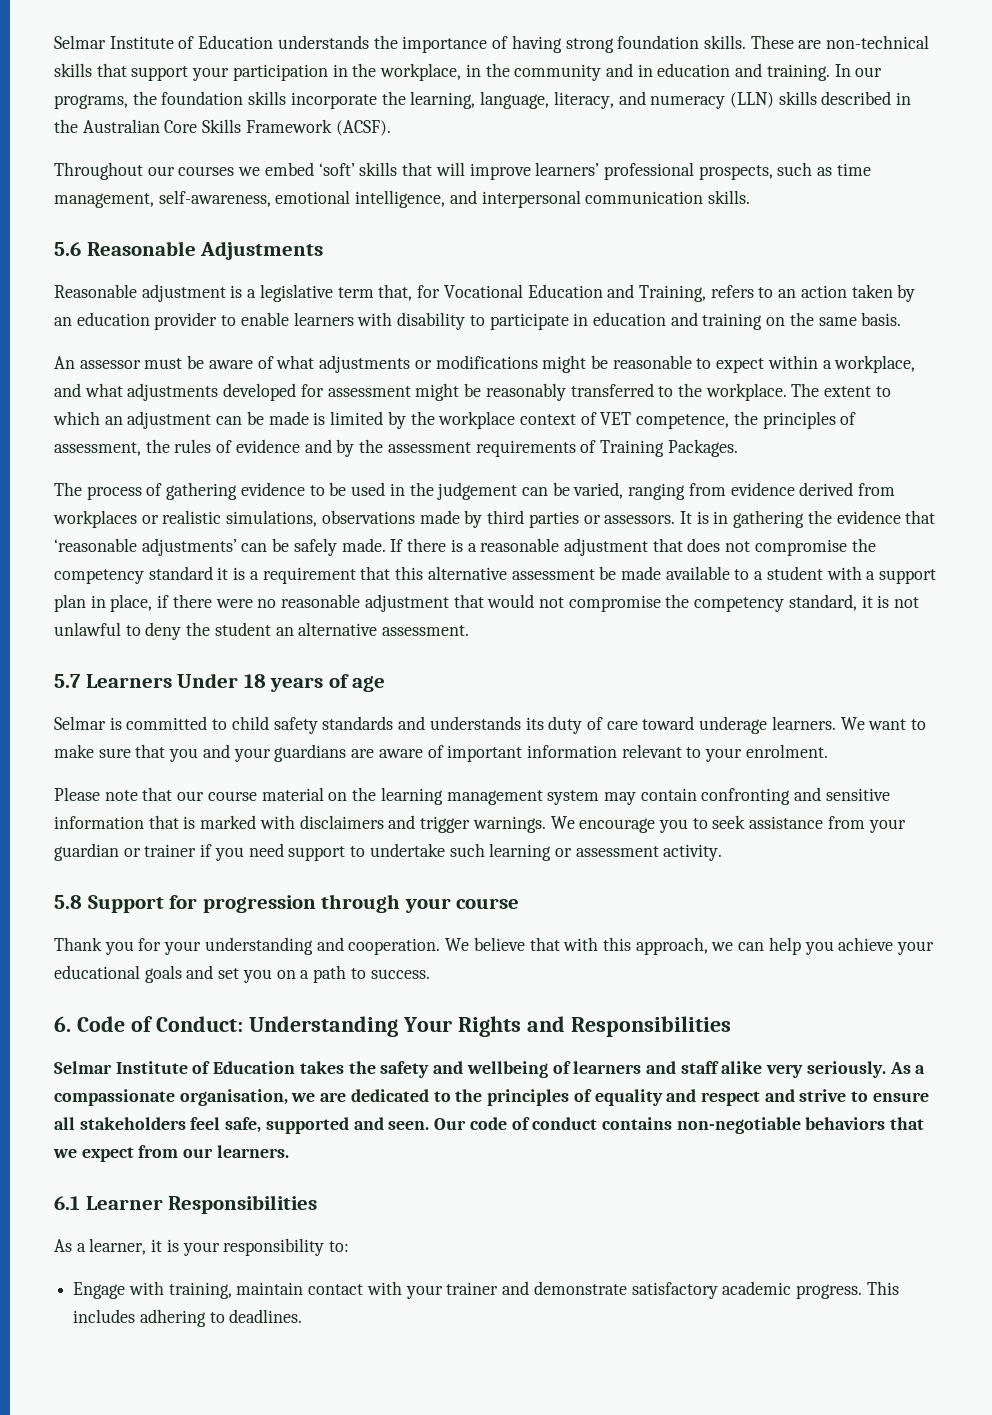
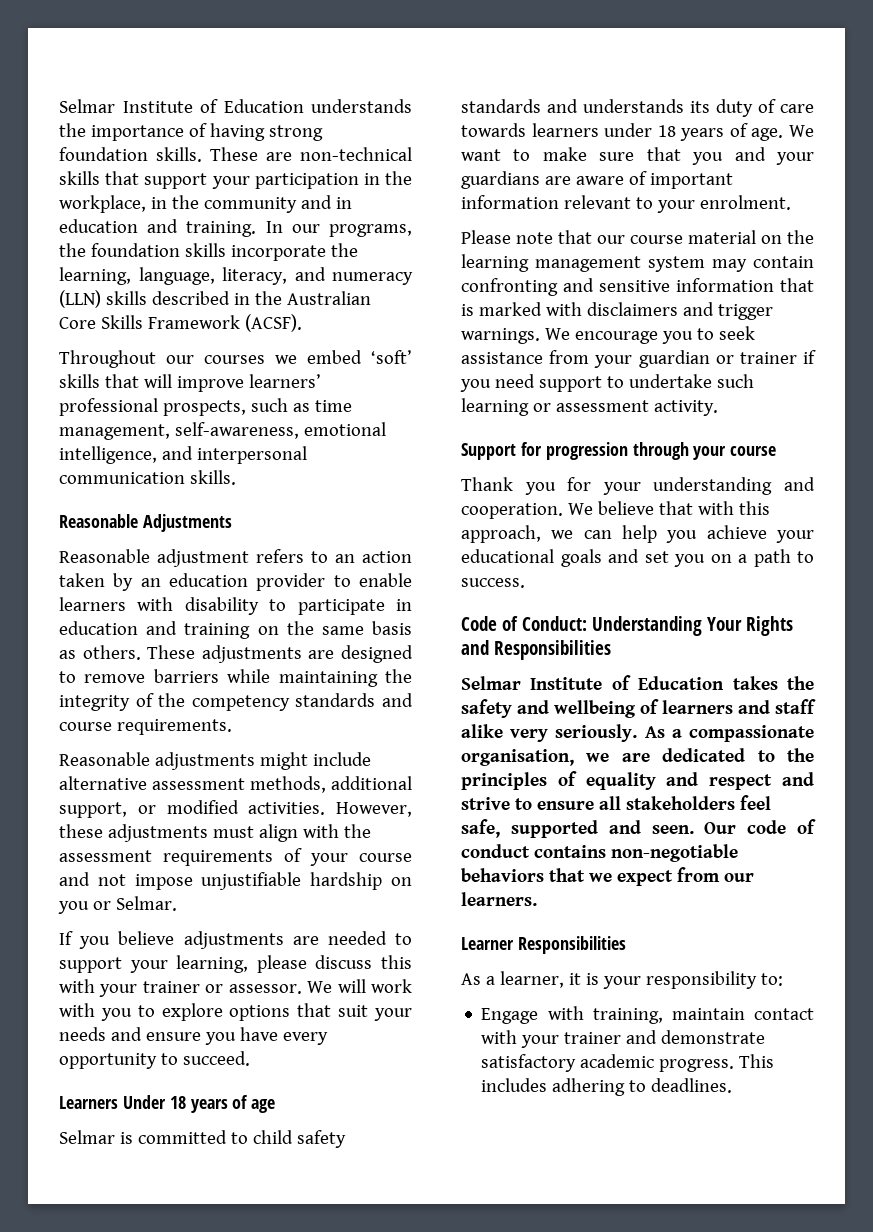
- 5.6 Reasonable Adjustments
+ Reasonable Adjustments
- Reasonable adjustment is a legislative term that, for Vocational Education and Training, refers to an action taken by an education provider to enable learners with disability to participate in education and training on the same basis.
- An assessor must be aware of what adjustments or modifications might be reasonable to expect within a workplace, and what adjustments developed for assessment might be reasonably transferred to the workplace. The extent to which an adjustment can be made is limited by the workplace context of VET competence, the principles of assessment, the rules of evidence and by the assessment requirements of Training Packages.
- The process of gathering evidence to be used in the judgement can be varied, ranging from evidence derived from workplaces or realistic simulations, observations made by third parties or assessors. It is in gathering the evidence that ‘reasonable adjustments’ can be safely made. If there is a reasonable adjustment that does not compromise the competency standard it is a requirement that this alternative assessment be made available to a student with a support plan in place, if there were no reasonable adjustment that would not compromise the competency standard, it is not unlawful to deny the student an alternative assessment.
- 5.7 Learners Under 18 years of age
+ Reasonable adjustment refers to an action taken by an education provider to enable learners with disability to participate in education and training on the same basis as others. These adjustments are designed to remove barriers while maintaining the integrity of the competency standards and course requirements.
+ Reasonable adjustments might include alternative assessment methods, additional support, or modified activities. However, these adjustments must align with the assessment requirements of your course and not impose unjustifiable hardship on you or Selmar.
+ If you believe adjustments are needed to support your learning, please discuss this with your trainer or assessor. We will work with you to explore options that suit your needs and ensure you have every opportunity to succeed.
+ Learners Under 18 years of age
- Selmar is committed to child safety standards and understands its duty of care toward underage learners.
+ Selmar is committed to child safety standards and understands its duty of care towards learners under 18 years of age.
- 5.8 Support for progression through your course
+ Support for progression through your course
- 6. Code of Conduct: Understanding Your Rights and Responsibilities
+ Code of Conduct: Understanding Your Rights and Responsibilities
- 6.1 Learner Responsibilities
+ Learner Responsibilities

